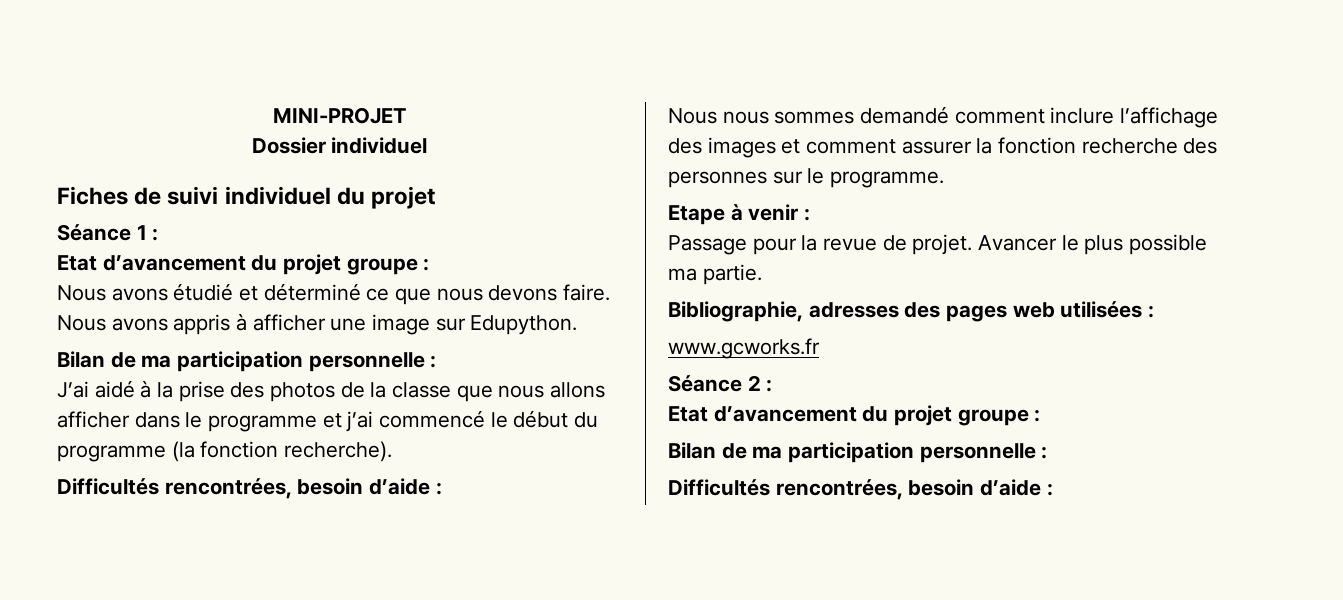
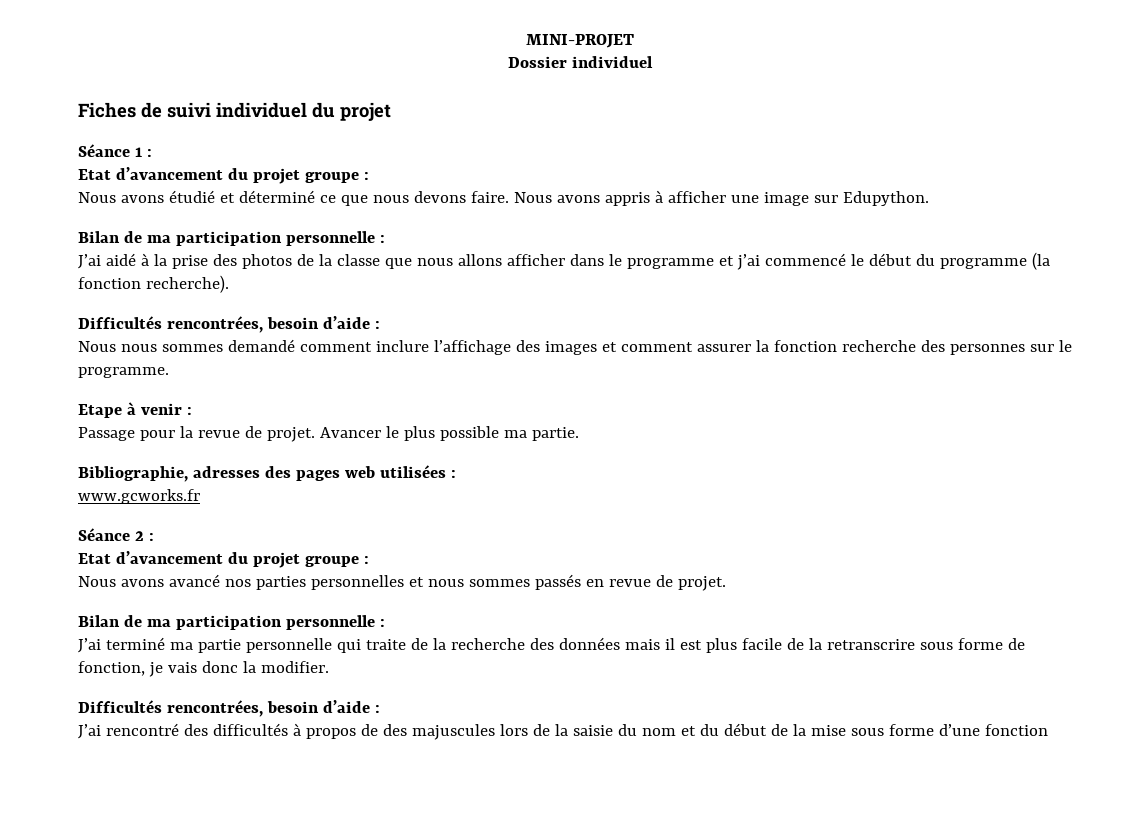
  Séance 2 :
  Etat d’avancement du projet groupe :
+ Nous avons avancé nos parties personnelles et nous sommes passés en revue de projet.
  Bilan de ma participation personnelle :
+ J’ai terminé ma partie personnelle qui traite de la recherche des données mais il est plus facile de la retranscrire sous forme de fonction, je vais donc la modifier.
  Difficultés rencontrées, besoin d’aide :
+ J’ai rencontré des difficultés à propos de des majuscules lors de la saisie du nom et du début de la mise sous forme d’une fonction

